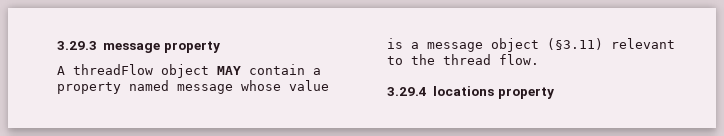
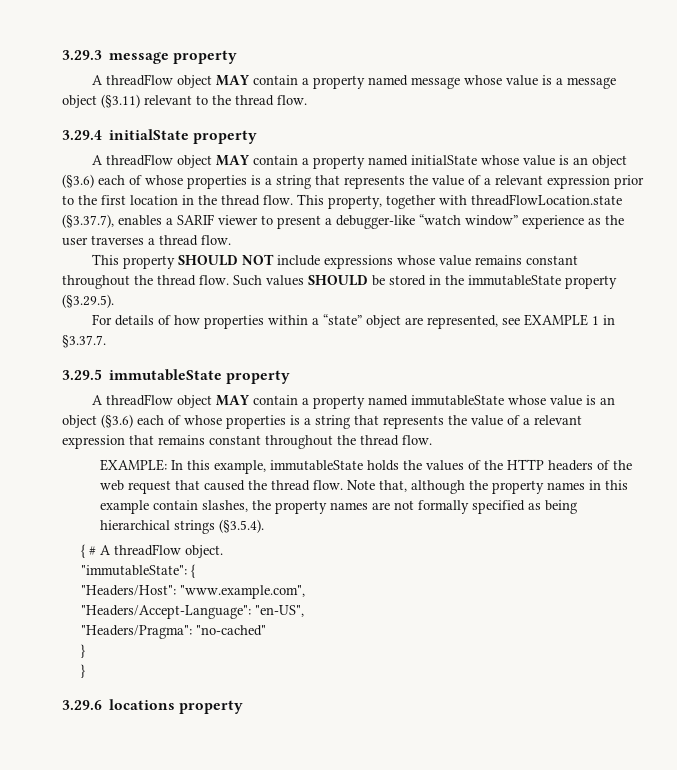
- 3.29.4 locations property
+ 3.29.4 initialState property
+ A threadFlow object MAY contain a property named initialState whose value is an object (§3.6) each of whose properties is a string that represents the value of a relevant expression prior to the first location in the thread flow. This property, together with threadFlowLocation.state (§3.37.7), enables a SARIF viewer to present a debugger-like “watch window” experience as the user traverses a thread flow.
+ This property SHOULD NOT include expressions whose value remains constant throughout the thread flow. Such values SHOULD be stored in the immutableState property (§3.29.5).
+ For details of how properties within a “state” object are represented, see EXAMPLE 1 in §3.37.7.
+ 3.29.5 immutableState property
+ A threadFlow object MAY contain a property named immutableState whose value is an object (§3.6) each of whose properties is a string that represents the value of a relevant expression that remains constant throughout the thread flow.
+ EXAMPLE: In this example, immutableState holds the values of the HTTP headers of the web request that caused the thread flow. Note that, although the property names in this example contain slashes, the property names are not formally specified as being hierarchical strings (§3.5.4).
+ { # A threadFlow object.
+ "immutableState": {
+ "Headers/Host": "www.example.com",
+ "Headers/Accept-Language": "en-US",
+ "Headers/Pragma": "no-cached"
+ }
+ }
+ 3.29.6 locations property

